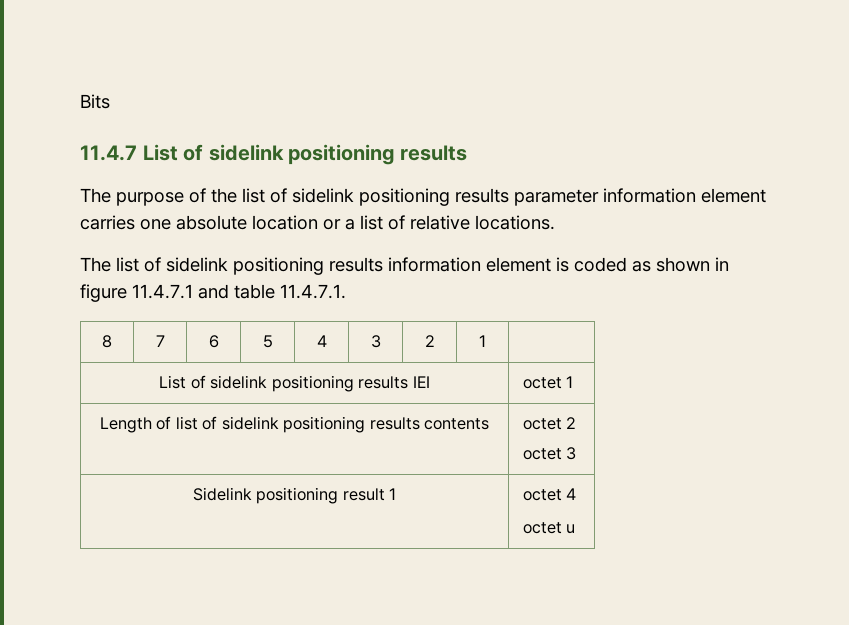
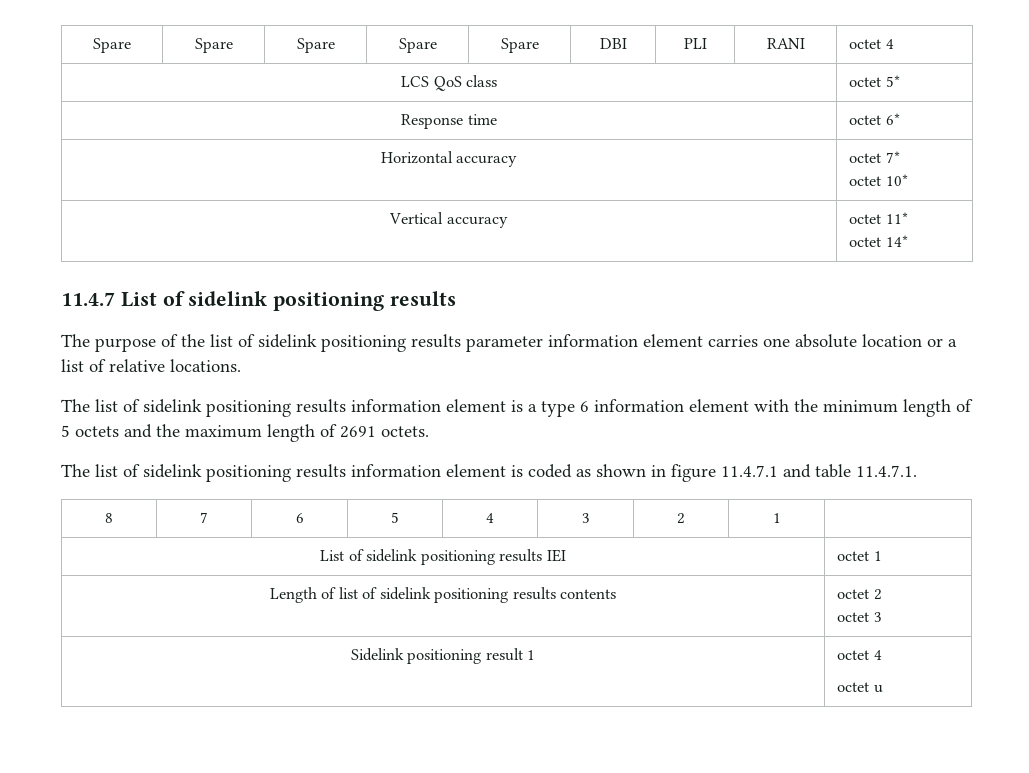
- Bits
+ Spare | Spare | Spare | Spare | Spare | DBI | PLI | RANI | octet 4
+ LCS QoS class | octet 5*
+ Response time | octet 6*
+ Horizontal accuracy | octet 7*
+ octet 10*
+ Vertical accuracy | octet 11*
+ octet 14*
+ The list of sidelink positioning results information element is a type 6 information element with the minimum length of 5 octets and the maximum length of 2691 octets.

